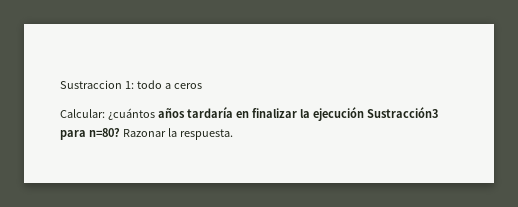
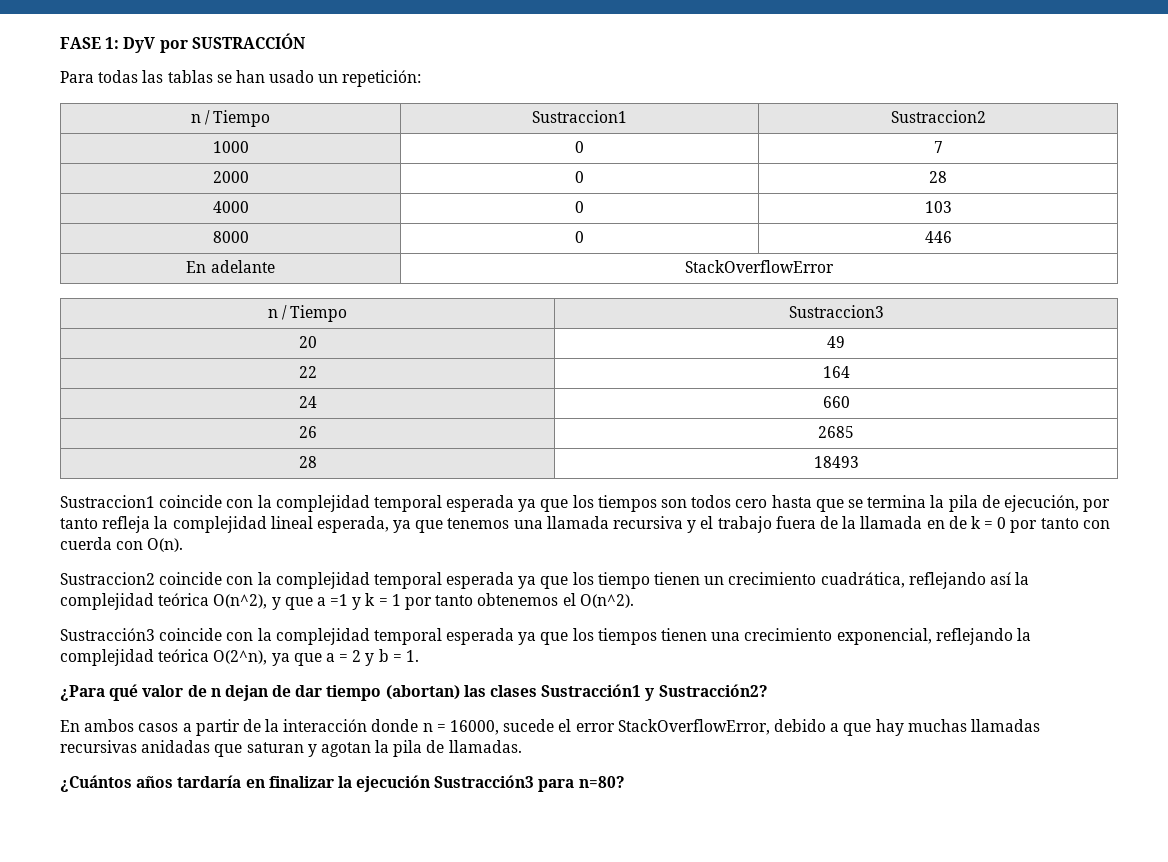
- Sustraccion 1: todo a ceros
- Calcular: ¿cuántos años tardaría en finalizar la ejecución Sustracción3 para n=80? Razonar la respuesta.
+ FASE 1: DyV por SUSTRACCIÓN
+ Para todas las tablas se han usado un repetición:
+ n / Tiempo | Sustraccion1 | Sustraccion2
+ 1000 | 0 | 7
+ 2000 | 0 | 28
+ 4000 | 0 | 103
+ 8000 | 0 | 446
+ En adelante | StackOverflowError
+ n / Tiempo | Sustraccion3
+ 20 | 49
+ 22 | 164
+ 24 | 660
+ 26 | 2685
+ 28 | 18493
+ Sustraccion1 coincide con la complejidad temporal esperada ya que los tiempos son todos cero hasta que se termina la pila de ejecución, por tanto refleja la complejidad lineal esperada, ya que tenemos una llamada recursiva y el trabajo fuera de la llamada en de k = 0 por tanto con cuerda con O(n).
+ Sustraccion2 coincide con la complejidad temporal esperada ya que los tiempo tienen un crecimiento cuadrática, reflejando así la complejidad teórica O(n^2), y que a =1 y k = 1 por tanto obtenemos el O(n^2).
+ Sustracción3 coincide con la complejidad temporal esperada ya que los tiempos tienen una crecimiento exponencial, reflejando la complejidad teórica O(2^n), ya que a = 2 y b = 1.
+ ¿Para qué valor de n dejan de dar tiempo (abortan) las clases Sustracción1 y Sustracción2?
+ En ambos casos a partir de la interacción donde n = 16000, sucede el error StackOverflowError, debido a que hay muchas llamadas recursivas anidadas que saturan y agotan la pila de llamadas.
+ ¿Cuántos años tardaría en finalizar la ejecución Sustracción3 para n=80?

